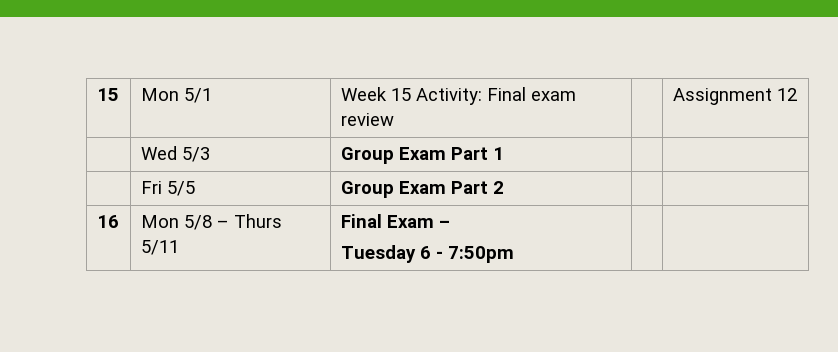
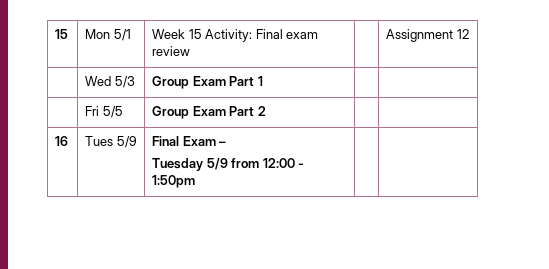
- 16 | Mon 5/8 – Thurs 5/11 | Final Exam –
- Tuesday 6 - 7:50pm | |
+ 16 | Tues 5/9 | Final Exam –
+ Tuesday 5/9 from 12:00 - 1:50pm | |

